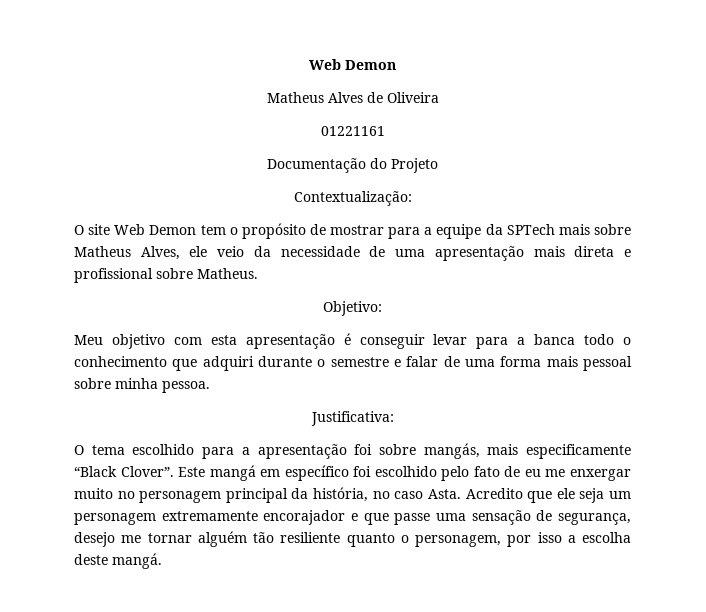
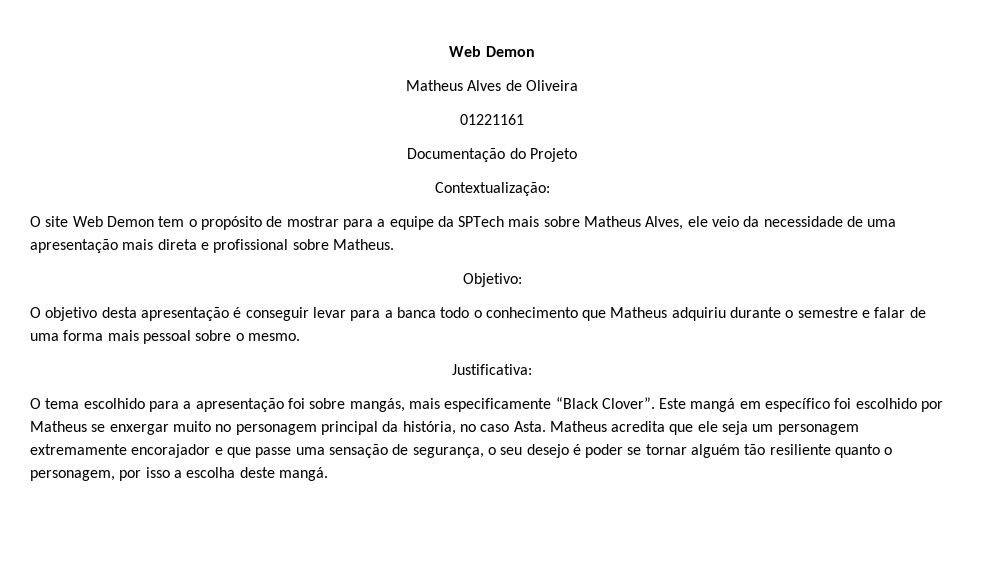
- Meu objetivo com esta apresentação é conseguir levar para a banca todo o conhecimento que adquiri durante o semestre e falar de uma forma mais pessoal sobre minha pessoa.
+ O objetivo desta apresentação é conseguir levar para a banca todo o conhecimento que Matheus adquiriu durante o semestre e falar de uma forma mais pessoal sobre o mesmo.
- Este mangá em específico foi escolhido pelo fato de eu me enxergar muito no personagem principal da história, no caso Asta.
+ Este mangá em específico foi escolhido por Matheus se enxergar muito no personagem principal da história, no caso Asta.
- Acredito que ele seja um personagem extremamente encorajador e que passe uma sensação de segurança, desejo me tornar alguém tão resiliente quanto o personagem, por isso a escolha deste mangá.
+ Matheus acredita que ele seja um personagem extremamente encorajador e que passe uma sensação de segurança, o seu desejo é poder se tornar alguém tão resiliente quanto o personagem, por isso a escolha deste mangá.

